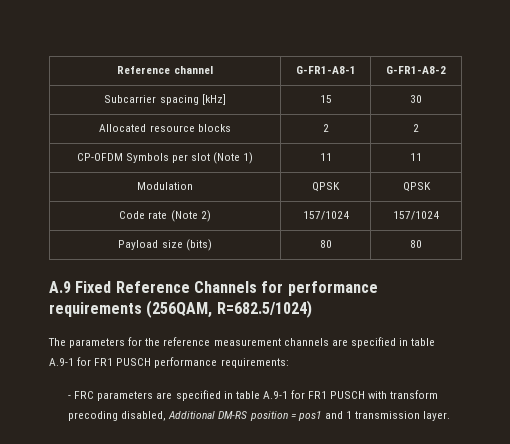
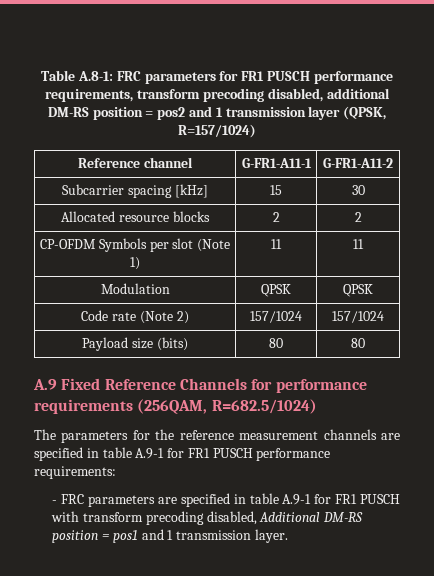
+ Table A.8-1: FRC parameters for FR1 PUSCH performance requirements, transform precoding disabled, additional DM-RS position = pos2 and 1 transmission layer (QPSK, R=157/1024)
- Reference channel | G-FR1-A8-1 | G-FR1-A8-2
+ Reference channel | G-FR1-A11-1 | G-FR1-A11-2

